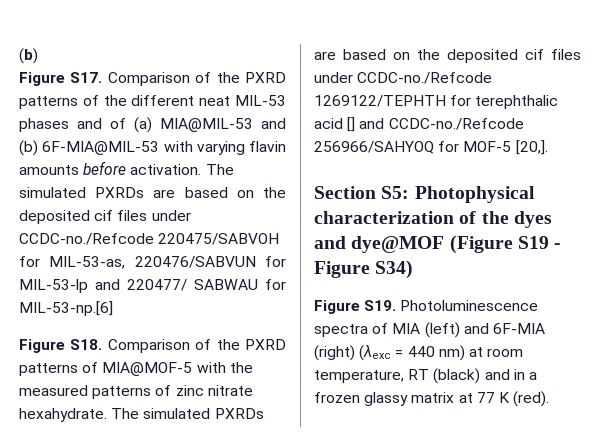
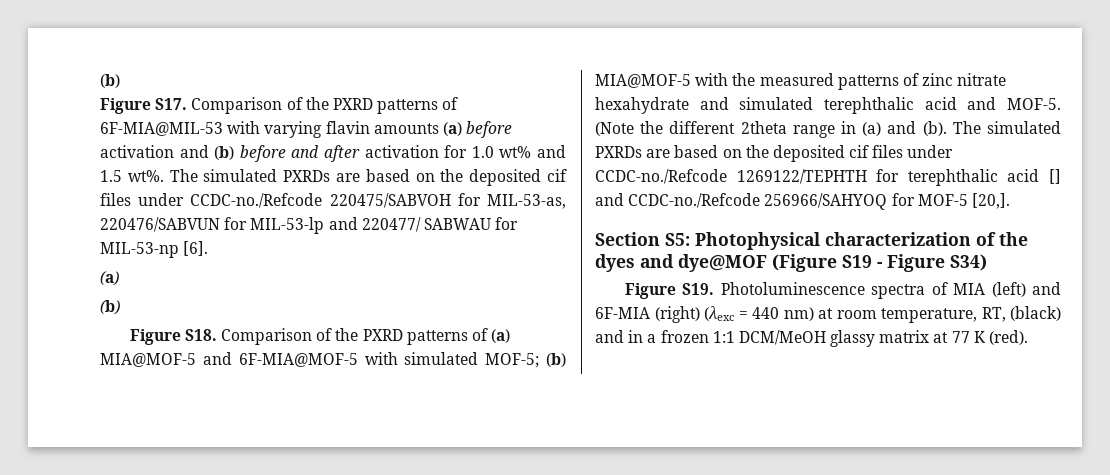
- Figure S17. Comparison of the PXRD patterns of the different neat MIL-53 phases and of (a) MIA@MIL-53 and (b) 6F-MIA@MIL-53 with varying flavin amounts before activation.
+ Figure S17. Comparison of the PXRD patterns of 6F-MIA@MIL-53 with varying flavin amounts (a) before activation and (b) before and after activation for 1.0 wt% and 1.5 wt%.
- The simulated PXRDs are based on the deposited cif files under CCDC-no./Refcode 220475/SABVOH for MIL-53-as, 220476/SABVUN for MIL-53-lp and 220477/ SABWAU for MIL-53-np.[6]
+ The simulated PXRDs are based on the deposited cif files under CCDC-no./Refcode 220475/SABVOH for MIL-53-as, 220476/SABVUN for MIL-53-lp and 220477/ SABWAU for MIL-53-np [6].
+ (a)
+ (b)
- Figure S18. Comparison of the PXRD patterns of MIA@MOF-5 with the measured patterns of zinc nitrate hexahydrate.
+ Figure S18. Comparison of the PXRD patterns of (a) MIA@MOF-5 and 6F-MIA@MOF-5 with simulated MOF-5; (b) MIA@MOF-5 with the measured patterns of zinc nitrate hexahydrate and simulated terephthalic acid and MOF-5. (Note the different 2theta range in (a) and (b).
- Figure S19. Photoluminescence spectra of MIA (left) and 6F-MIA (right) (λexc = 440 nm) at room temperature, RT (black) and in a frozen glassy matrix at 77 K (red).
+ Figure S19. Photoluminescence spectra of MIA (left) and 6F-MIA (right) (λexc = 440 nm) at room temperature, RT, (black) and in a frozen 1:1 DCM/MeOH glassy matrix at 77 K (red).

